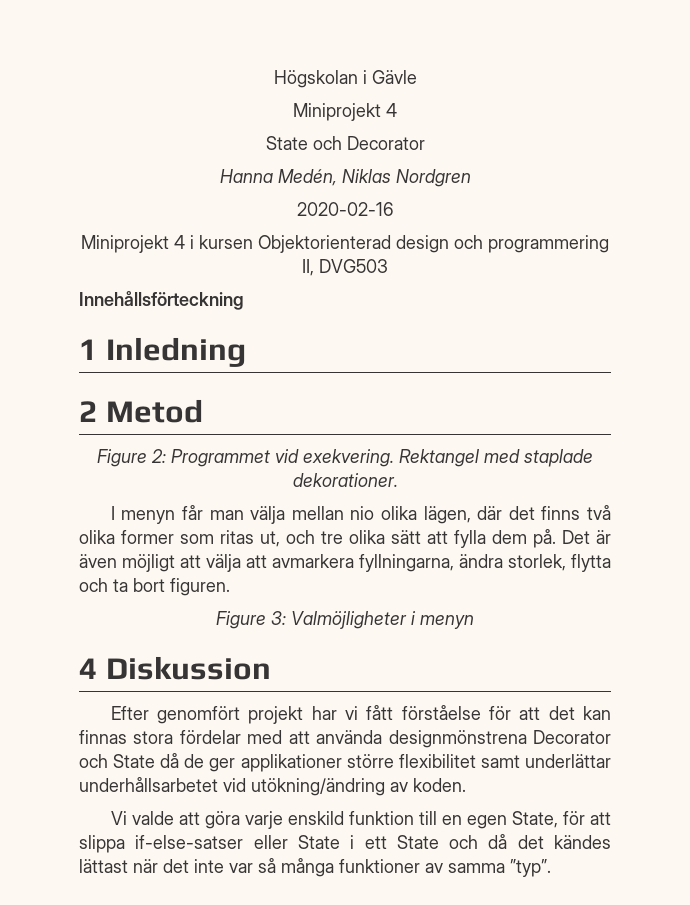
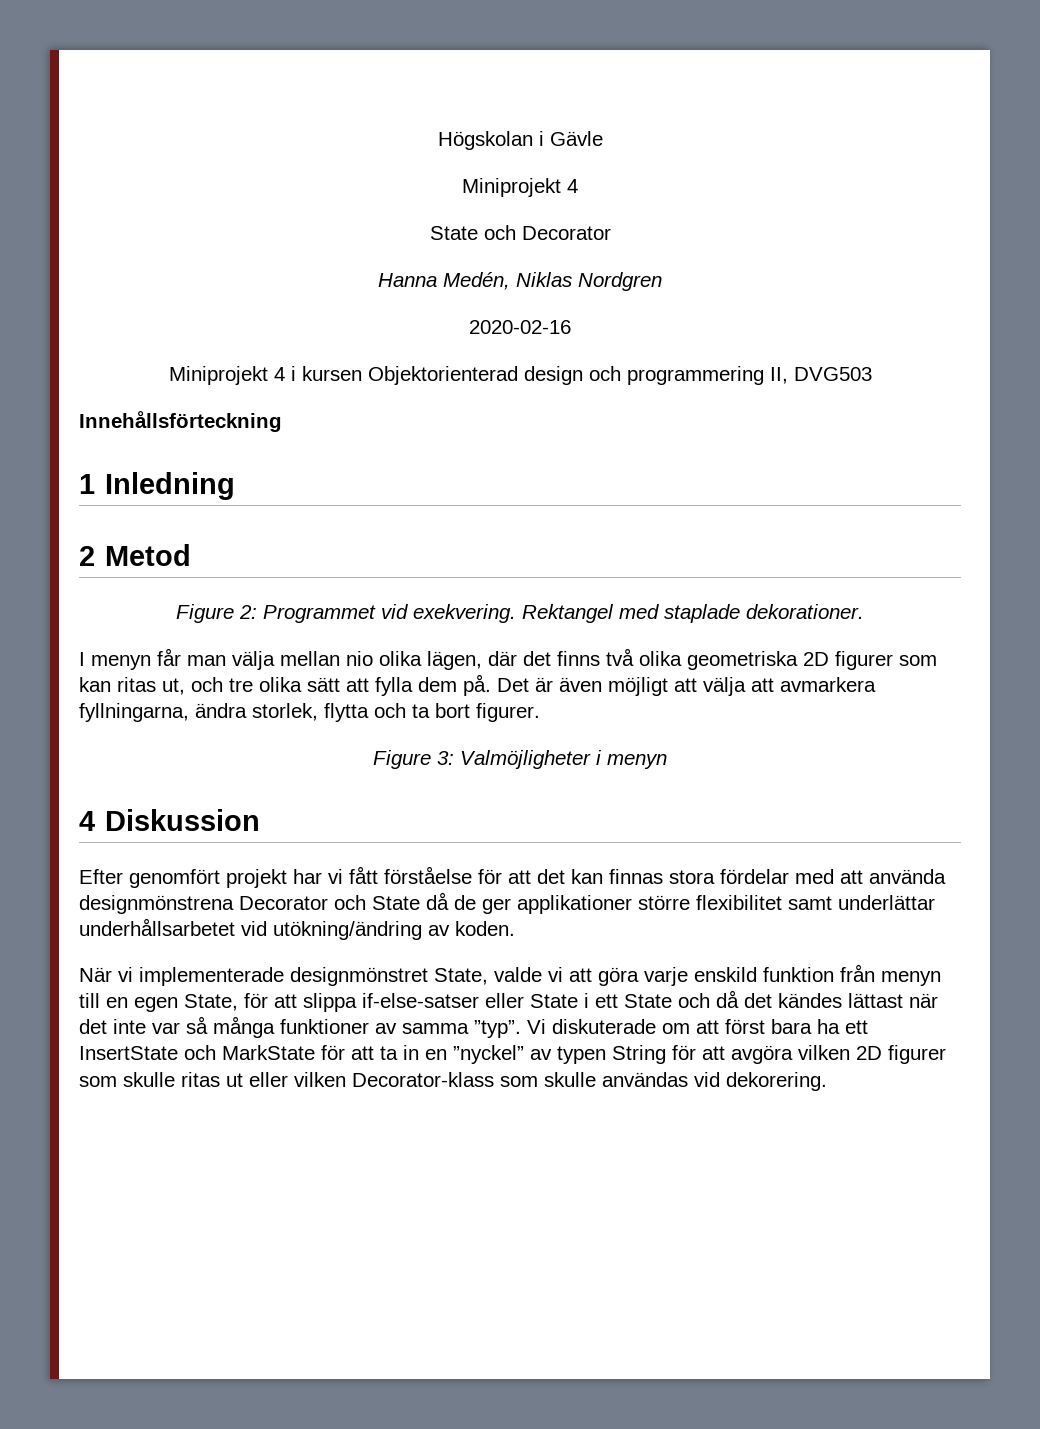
- I menyn får man välja mellan nio olika lägen, där det finns två olika former som ritas ut, och tre olika sätt att fylla dem på.
+ I menyn får man välja mellan nio olika lägen, där det finns två olika geometriska 2D figurer som kan ritas ut, och tre olika sätt att fylla dem på.
- Det är även möjligt att välja att avmarkera fyllningarna, ändra storlek, flytta och ta bort figuren.
+ Det är även möjligt att välja att avmarkera fyllningarna, ändra storlek, flytta och ta bort figurer.
- Vi valde att göra varje enskild funktion till en egen State, för att slippa if-else-satser eller State i ett State och då det kändes lättast när det inte var så många funktioner av samma ”typ”.
+ När vi implementerade designmönstret State, valde vi att göra varje enskild funktion från menyn till en egen State, för att slippa if-else-satser eller State i ett State och då det kändes lättast när det inte var så många funktioner av samma ”typ”.
+ Vi diskuterade om att först bara ha ett InsertState och MarkState för att ta in en ”nyckel” av typen String för att avgöra vilken 2D figurer som skulle ritas ut eller vilken Decorator-klass som skulle användas vid dekorering.

